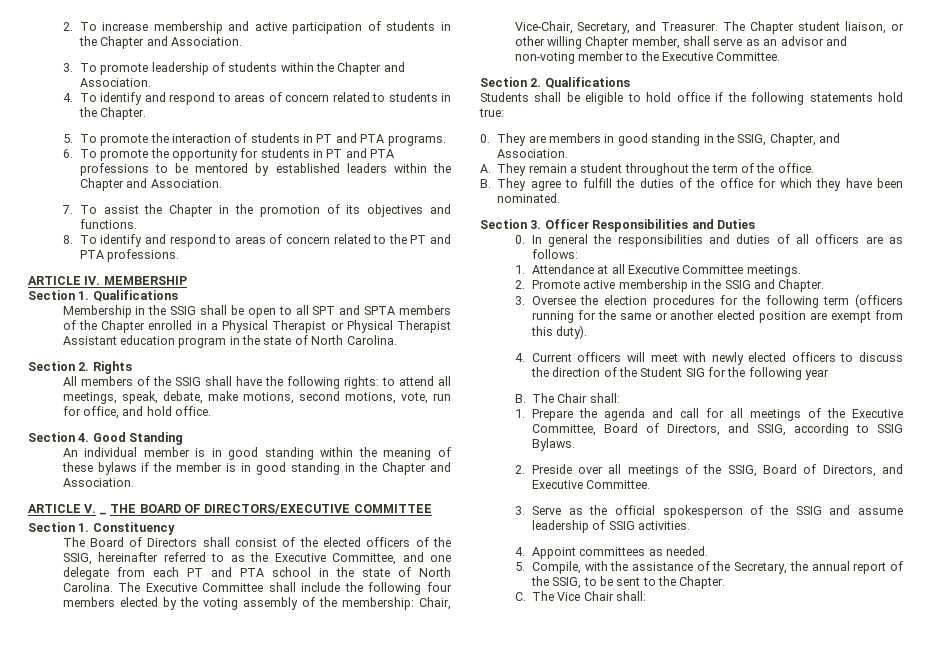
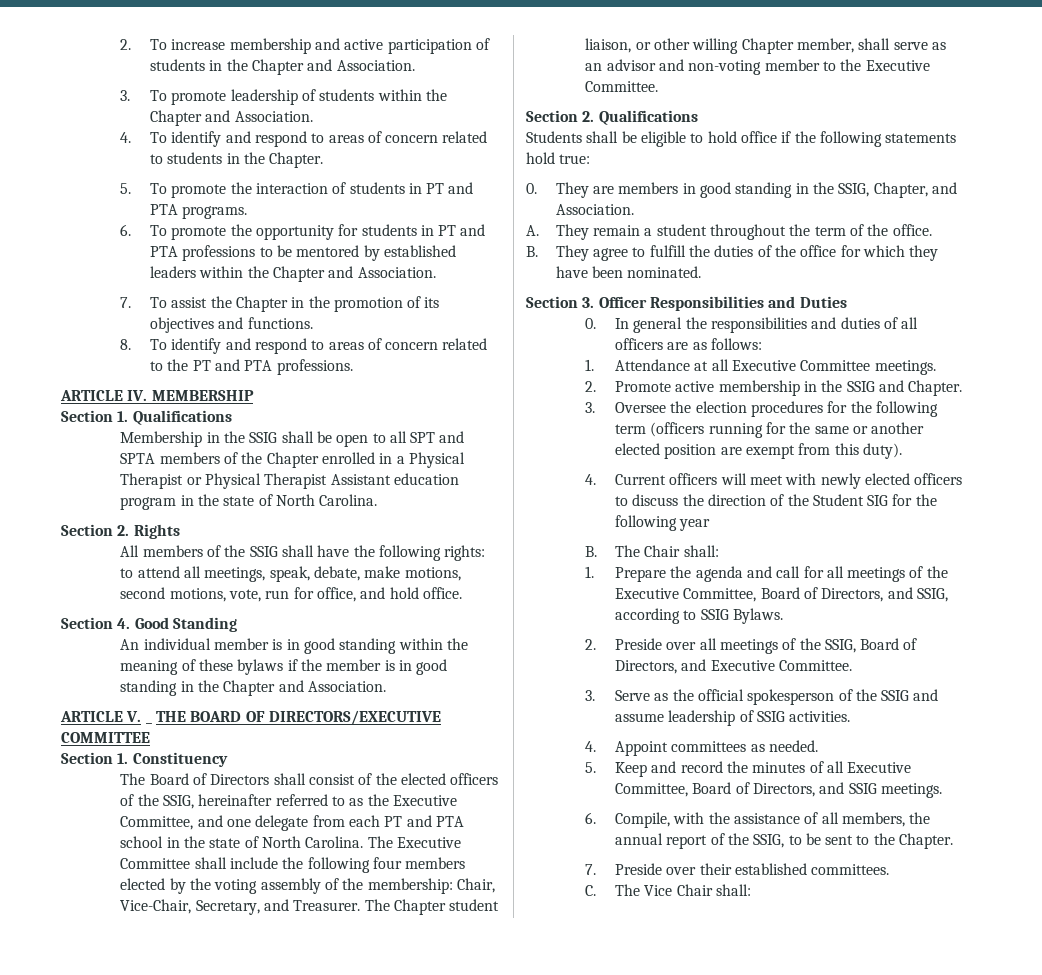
- 5. Compile, with the assistance of the Secretary, the annual report of the SSIG, to be sent to the Chapter.
+ 5. Keep and record the minutes of all Executive Committee, Board of Directors, and SSIG meetings.
+ 6. Compile, with the assistance of all members, the annual report of the SSIG, to be sent to the Chapter.
+ 7. Preside over their established committees.

